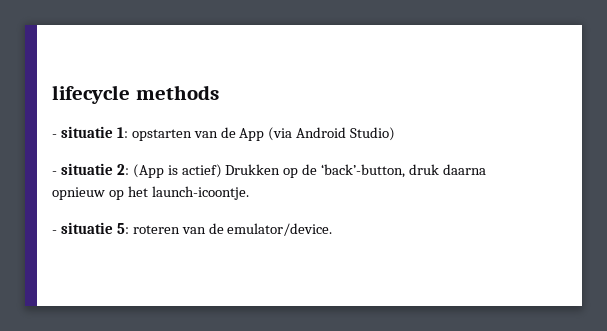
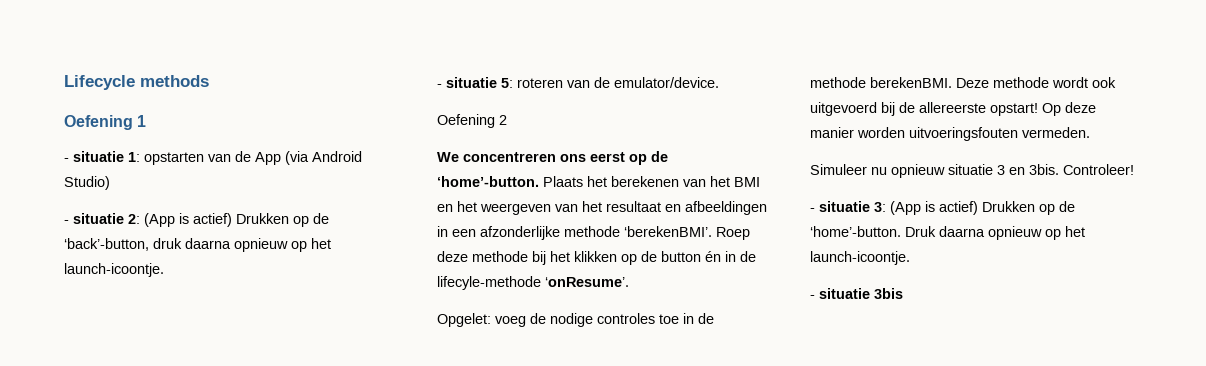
- lifecycle methods
+ Lifecycle methods
+ Oefening 1
+ Oefening 2
+ We concentreren ons eerst op de ‘home’-button. Plaats het berekenen van het BMI en het weergeven van het resultaat en afbeeldingen in een afzonderlijke methode ‘berekenBMI’. Roep deze methode bij het klikken op de button én in de lifecyle-methode ‘onResume’.
+ Opgelet: voeg de nodige controles toe in de methode berekenBMI. Deze methode wordt ook uitgevoerd bij de allereerste opstart! Op deze manier worden uitvoeringsfouten vermeden.
+ Simuleer nu opnieuw situatie 3 en 3bis. Controleer!
+ - situatie 3: (App is actief) Drukken op de ‘home’-button. Druk daarna opnieuw op het launch-icoontje.
+ - situatie 3bis

